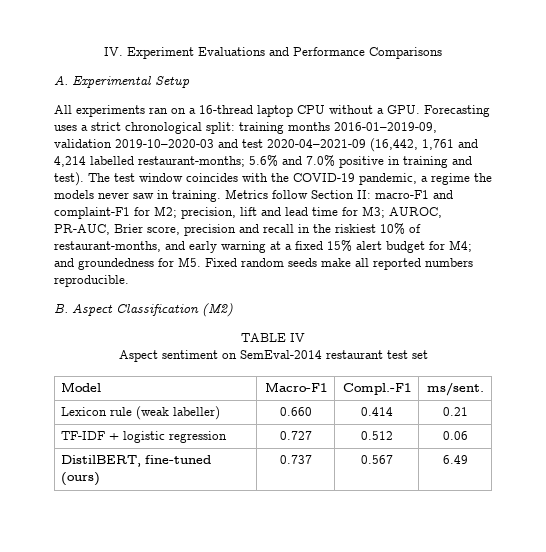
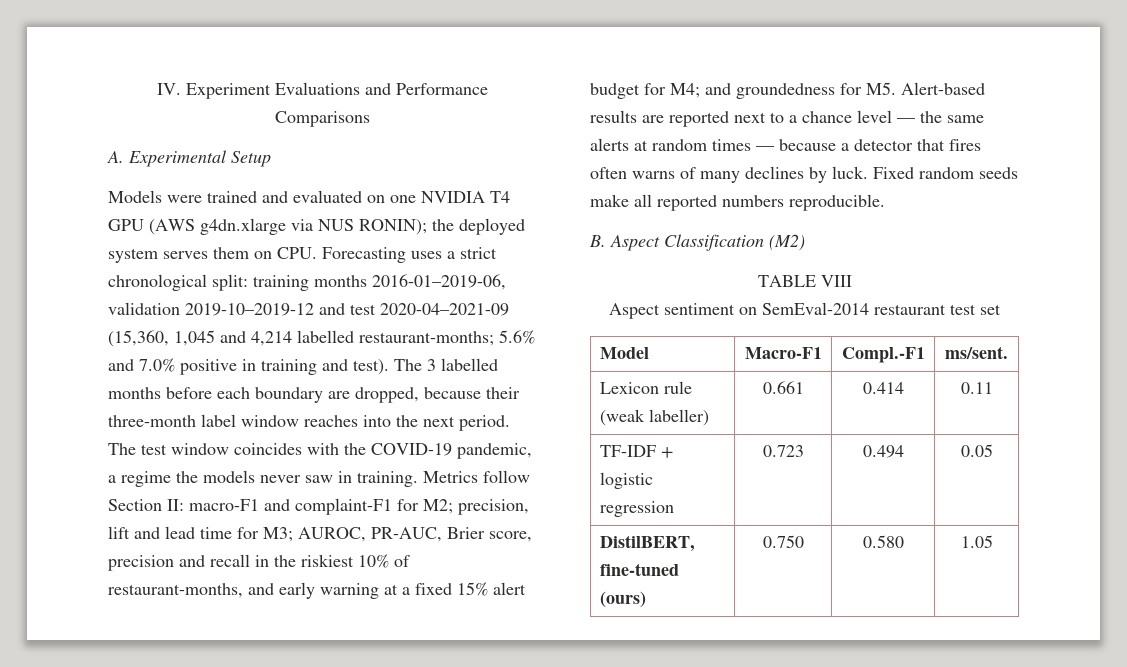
- All experiments ran on a 16-thread laptop CPU without a GPU. Forecasting uses a strict chronological split: training months 2016-01–2019-09, validation 2019-10–2020-03 and test 2020-04–2021-09 (16,442, 1,761 and 4,214 labelled restaurant-months; 5.6% and 7.0% positive in training and test).
+ Models were trained and evaluated on one NVIDIA T4 GPU (AWS g4dn.xlarge via NUS RONIN); the deployed system serves them on CPU. Forecasting uses a strict chronological split: training months 2016-01–2019-06, validation 2019-10–2019-12 and test 2020-04–2021-09 (15,360, 1,045 and 4,214 labelled restaurant-months; 5.6% and 7.0% positive in training and test).
- The test window coincides with the COVID-19 pandemic, a regime the models never saw in training.
+ The 3 labelled months before each boundary are dropped, because their three-month label window reaches into the next period. The test window coincides with the COVID-19 pandemic, a regime the models never saw in training.
- Metrics follow Section II: macro-F1 and complaint-F1 for M2; precision, lift and lead time for M3; AUROC, PR-AUC, Brier score, precision and recall in the riskiest 10% of restaurant-months, and early warning at a fixed 15% alert budget for M4; and groundedness for M5. Fixed random seeds make all reported numbers reproducible.
+ Metrics follow Section II: macro-F1 and complaint-F1 for M2; precision, lift and lead time for M3; AUROC, PR-AUC, Brier score, precision and recall in the riskiest 10% of restaurant-months, and early warning at a fixed 15% alert budget for M4; and groundedness for M5. Alert-based results are reported next to a chance level — the same alerts at random times — because a detector that fires often warns of many declines by luck. Fixed random seeds make all reported numbers reproducible.
- TABLE IV
+ TABLE VIII
- Lexicon rule (weak labeller) | 0.660 | 0.414 | 0.21
+ Lexicon rule (weak labeller) | 0.661 | 0.414 | 0.11
- TF-IDF + logistic regression | 0.727 | 0.512 | 0.06
+ TF-IDF + logistic regression | 0.723 | 0.494 | 0.05
- DistilBERT, fine-tuned (ours) | 0.737 | 0.567 | 6.49
+ DistilBERT, fine-tuned (ours) | 0.750 | 0.580 | 1.05

